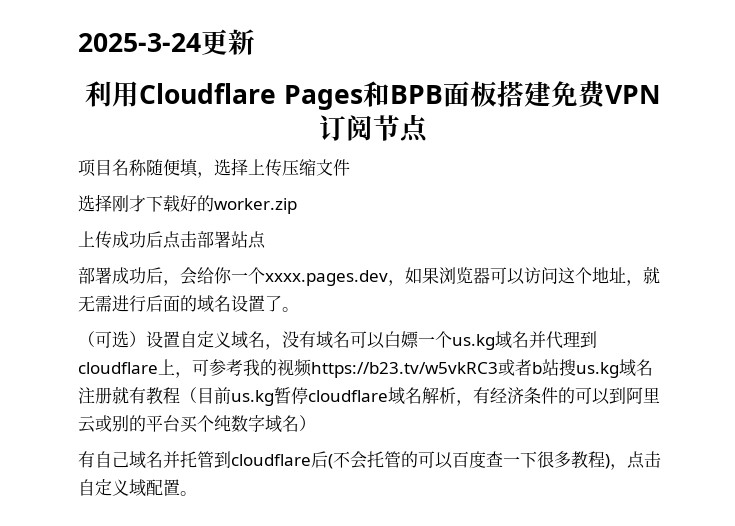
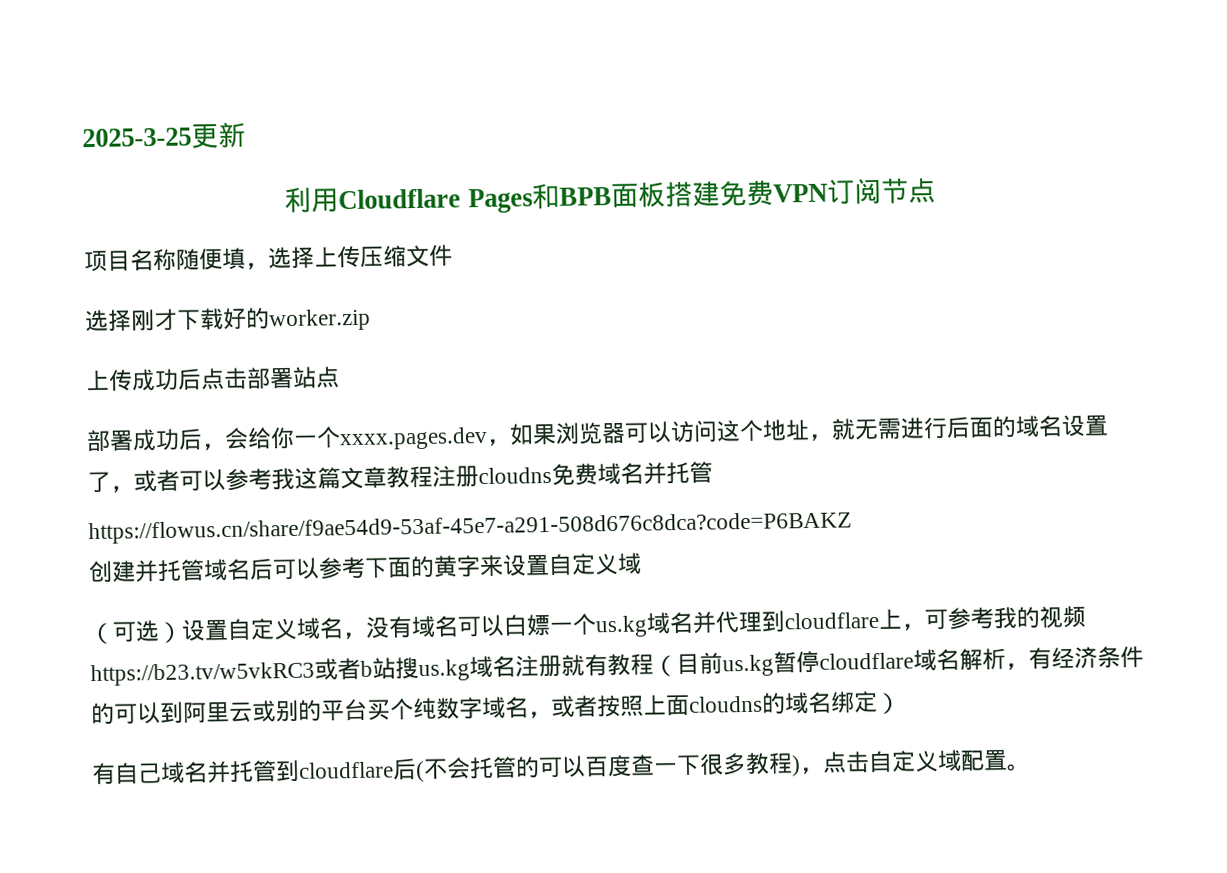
- 2025-3-24更新
+ 2025-3-25更新
- 部署成功后，会给你一个xxxx.pages.dev，如果浏览器可以访问这个地址，就无需进行后面的域名设置了。
+ 部署成功后，会给你一个xxxx.pages.dev，如果浏览器可以访问这个地址，就无需进行后面的域名设置了，或者可以参考我这篇文章教程注册cloudns免费域名并托管
+ https://flowus.cn/share/f9ae54d9-53af-45e7-a291-508d676c8dca?code=P6BAKZ
+ 创建并托管域名后可以参考下面的黄字来设置自定义域
- （可选）设置自定义域名，没有域名可以白嫖一个us.kg域名并代理到cloudflare上，可参考我的视频https://b23.tv/w5vkRC3或者b站搜us.kg域名注册就有教程（目前us.kg暂停cloudflare域名解析，有经济条件的可以到阿里云或别的平台买个纯数字域名）
+ （可选）设置自定义域名，没有域名可以白嫖一个us.kg域名并代理到cloudflare上，可参考我的视频https://b23.tv/w5vkRC3或者b站搜us.kg域名注册就有教程（目前us.kg暂停cloudflare域名解析，有经济条件的可以到阿里云或别的平台买个纯数字域名，或者按照上面cloudns的域名绑定）

